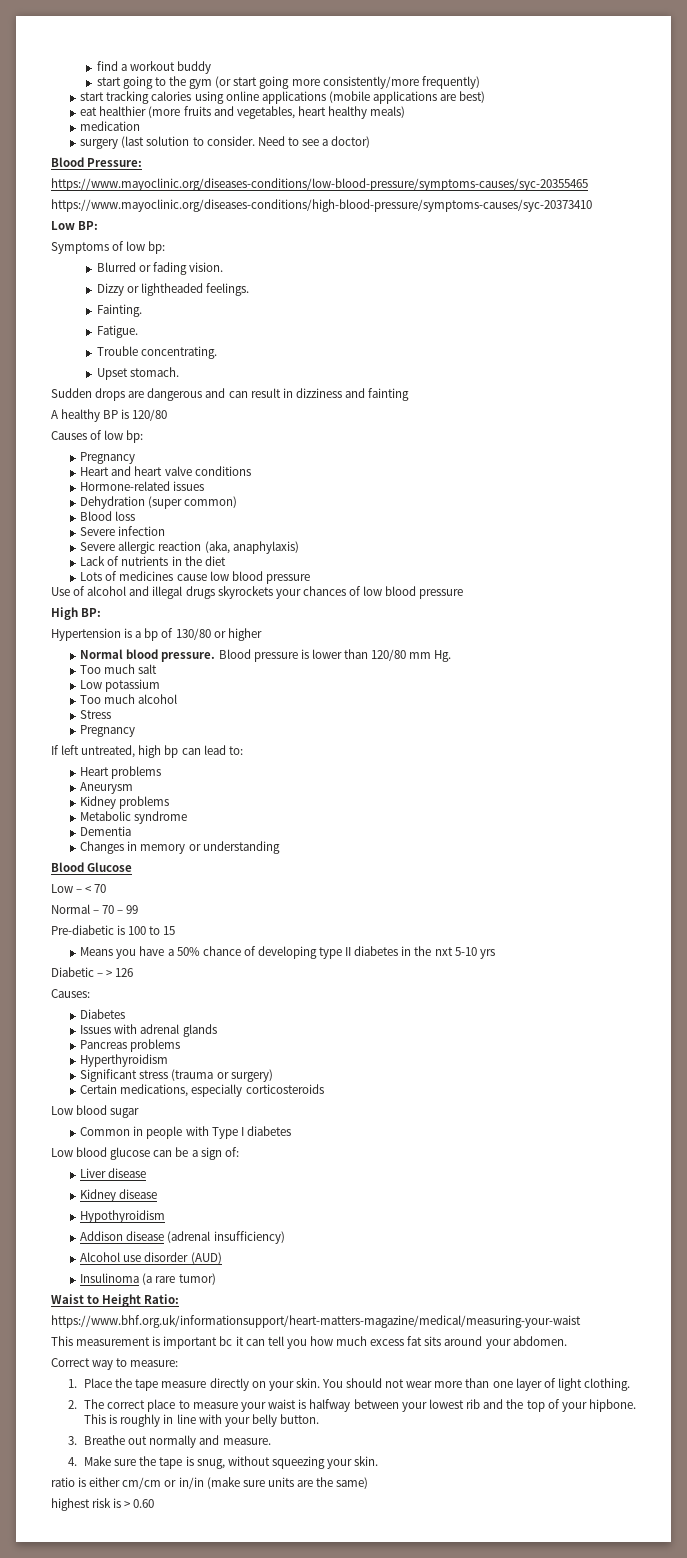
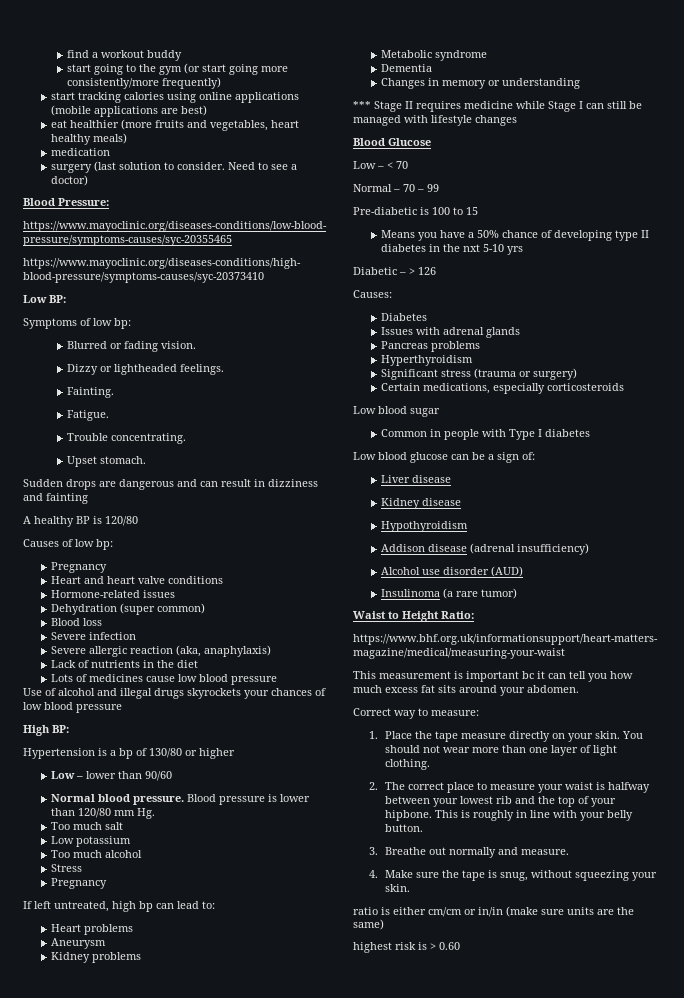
+ Low – lower than 90/60
+ *** Stage II requires medicine while Stage I can still be managed with lifestyle changes

